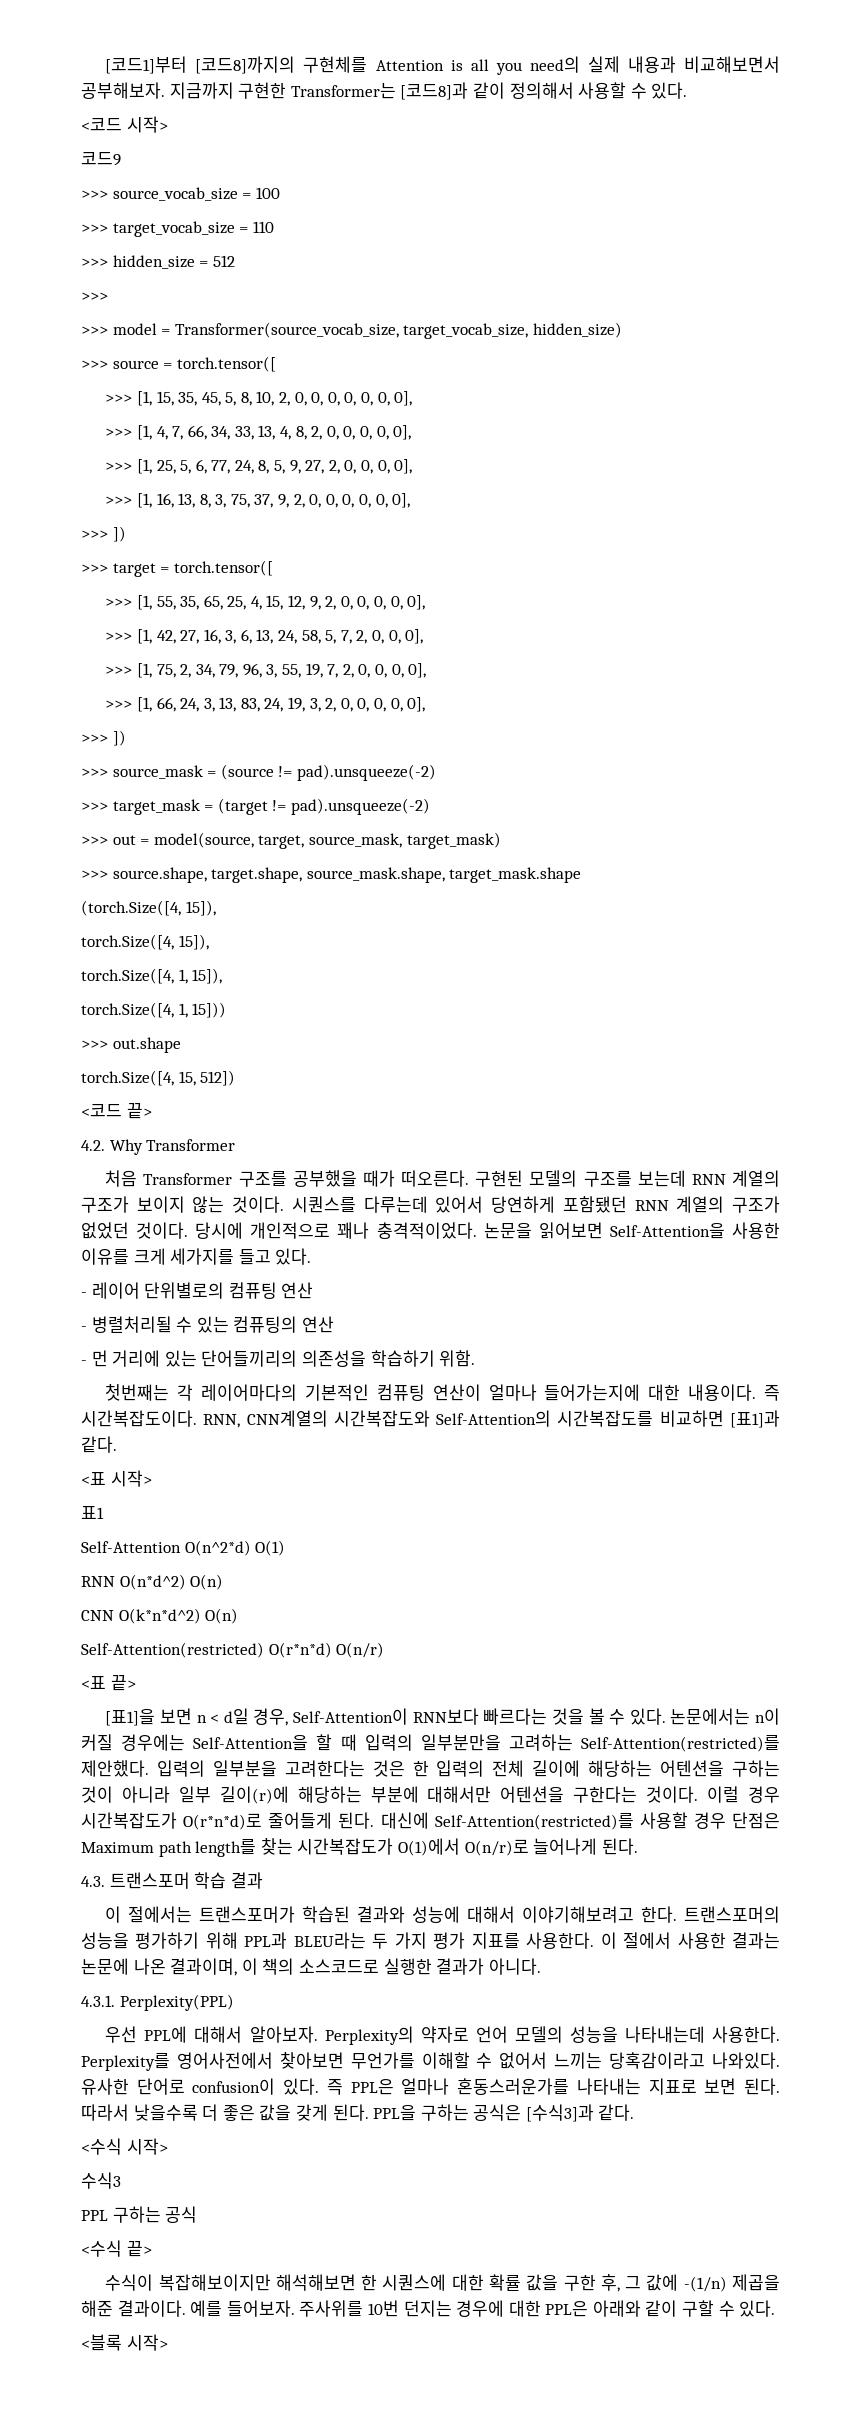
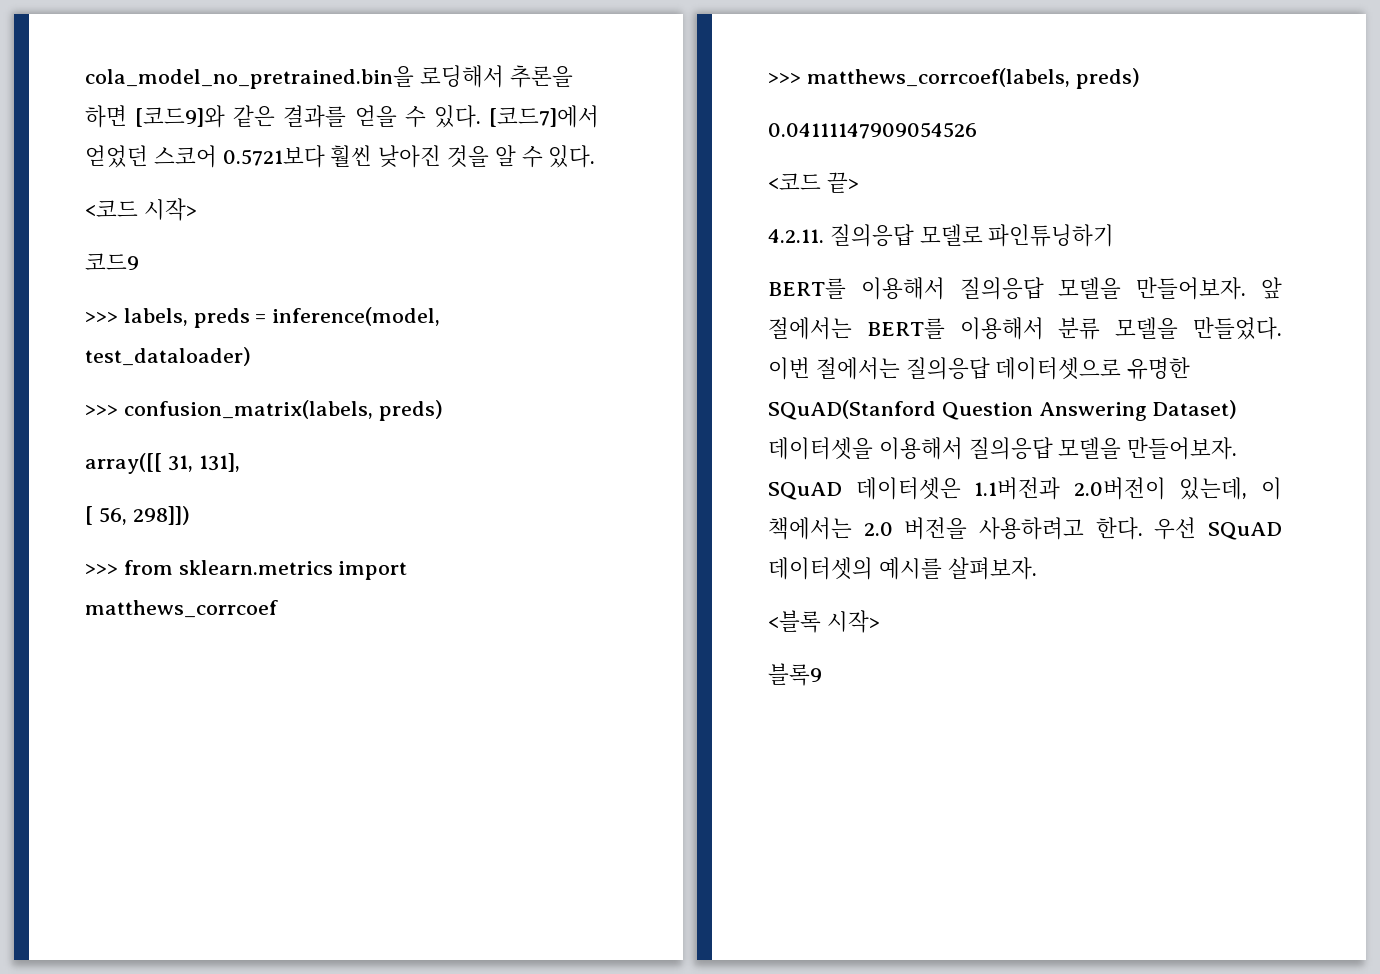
- [코드1]부터 [코드8]까지의 구현체를 Attention is all you need의 실제 내용과 비교해보면서 공부해보자. 지금까지 구현한 Transformer는 [코드8]과 같이 정의해서 사용할 수 있다.
+ cola_model_no_pretrained.bin을 로딩해서 추론을 하면 [코드9]와 같은 결과를 얻을 수 있다. [코드7]에서 얻었던 스코어 0.5721보다 훨씬 낮아진 것을 알 수 있다.
- >>> source_vocab_size = 100
- >>> target_vocab_size = 110
- >>> hidden_size = 512
- >>>
- >>> model = Transformer(source_vocab_size, target_vocab_size, hidden_size)
- >>> source = torch.tensor([
- >>> [1, 15, 35, 45, 5, 8, 10, 2, 0, 0, 0, 0, 0, 0, 0],
- >>> [1, 4, 7, 66, 34, 33, 13, 4, 8, 2, 0, 0, 0, 0, 0],
- >>> [1, 25, 5, 6, 77, 24, 8, 5, 9, 27, 2, 0, 0, 0, 0],
- >>> [1, 16, 13, 8, 3, 75, 37, 9, 2, 0, 0, 0, 0, 0, 0],
- >>> ])
- >>> target = torch.tensor([
- >>> [1, 55, 35, 65, 25, 4, 15, 12, 9, 2, 0, 0, 0, 0, 0],
- >>> [1, 42, 27, 16, 3, 6, 13, 24, 58, 5, 7, 2, 0, 0, 0],
- >>> [1, 75, 2, 34, 79, 96, 3, 55, 19, 7, 2, 0, 0, 0, 0],
- >>> [1, 66, 24, 3, 13, 83, 24, 19, 3, 2, 0, 0, 0, 0, 0],
- >>> ])
- >>> source_mask = (source != pad).unsqueeze(-2)
- >>> target_mask = (target != pad).unsqueeze(-2)
- >>> out = model(source, target, source_mask, target_mask)
- >>> source.shape, target.shape, source_mask.shape, target_mask.shape
- (torch.Size([4, 15]),
- torch.Size([4, 15]),
- torch.Size([4, 1, 15]),
- torch.Size([4, 1, 15]))
- >>> out.shape
- torch.Size([4, 15, 512])
+ >>> labels, preds = inference(model, test_dataloader)
+ >>> confusion_matrix(labels, preds)
+ array([[ 31, 131],
+ [ 56, 298]])
+ >>> from sklearn.metrics import matthews_corrcoef
+ >>> matthews_corrcoef(labels, preds)
+ 0.04111147909054526
  <코드 끝>
- 4.2. Why Transformer
- 처음 Transformer 구조를 공부했을 때가 떠오른다. 구현된 모델의 구조를 보는데 RNN 계열의 구조가 보이지 않는 것이다. 시퀀스를 다루는데 있어서 당연하게 포함됐던 RNN 계열의 구조가 없었던 것이다. 당시에 개인적으로 꽤나 충격적이었다. 논문을 읽어보면 Self-Attention을 사용한 이유를 크게 세가지를 들고 있다.
- - 레이어 단위별로의 컴퓨팅 연산
- - 병렬처리될 수 있는 컴퓨팅의 연산
- - 먼 거리에 있는 단어들끼리의 의존성을 학습하기 위함.
- 첫번째는 각 레이어마다의 기본적인 컴퓨팅 연산이 얼마나 들어가는지에 대한 내용이다. 즉 시간복잡도이다. RNN, CNN계열의 시간복잡도와 Self-Attention의 시간복잡도를 비교하면 [표1]과 같다.
- <표 시작>
- 표1
- Self-Attention O(n^2*d) O(1)
- RNN O(n*d^2) O(n)
- CNN O(k*n*d^2) O(n)
- Self-Attention(restricted) O(r*n*d) O(n/r)
- <표 끝>
- [표1]을 보면 n < d일 경우, Self-Attention이 RNN보다 빠르다는 것을 볼 수 있다. 논문에서는 n이 커질 경우에는 Self-Attention을 할 때 입력의 일부분만을 고려하는 Self-Attention(restricted)를 제안했다. 입력의 일부분을 고려한다는 것은 한 입력의 전체 길이에 해당하는 어텐션을 구하는 것이 아니라 일부 길이(r)에 해당하는 부분에 대해서만 어텐션을 구한다는 것이다. 이럴 경우 시간복잡도가 O(r*n*d)로 줄어들게 된다. 대신에 Self-Attention(restricted)를 사용할 경우 단점은 Maximum path length를 찾는 시간복잡도가 O(1)에서 O(n/r)로 늘어나게 된다.
- 4.3. 트랜스포머 학습 결과
- 이 절에서는 트랜스포머가 학습된 결과와 성능에 대해서 이야기해보려고 한다. 트랜스포머의 성능을 평가하기 위해 PPL과 BLEU라는 두 가지 평가 지표를 사용한다. 이 절에서 사용한 결과는 논문에 나온 결과이며, 이 책의 소스코드로 실행한 결과가 아니다.
- 4.3.1. Perplexity(PPL)
- 우선 PPL에 대해서 알아보자. Perplexity의 약자로 언어 모델의 성능을 나타내는데 사용한다. Perplexity를 영어사전에서 찾아보면 무언가를 이해할 수 없어서 느끼는 당혹감이라고 나와있다. 유사한 단어로 confusion이 있다. 즉 PPL은 얼마나 혼동스러운가를 나타내는 지표로 보면 된다. 따라서 낮을수록 더 좋은 값을 갖게 된다. PPL을 구하는 공식은 [수식3]과 같다.
- <수식 시작>
- 수식3
- PPL 구하는 공식
- <수식 끝>
- 수식이 복잡해보이지만 해석해보면 한 시퀀스에 대한 확률 값을 구한 후, 그 값에 -(1/n) 제곱을 해준 결과이다. 예를 들어보자. 주사위를 10번 던지는 경우에 대한 PPL은 아래와 같이 구할 수 있다.
+ 4.2.11. 질의응답 모델로 파인튜닝하기
+ BERT를 이용해서 질의응답 모델을 만들어보자. 앞 절에서는 BERT를 이용해서 분류 모델을 만들었다. 이번 절에서는 질의응답 데이터셋으로 유명한 SQuAD(Stanford Question Answering Dataset) 데이터셋을 이용해서 질의응답 모델을 만들어보자. SQuAD 데이터셋은 1.1버전과 2.0버전이 있는데, 이 책에서는 2.0 버전을 사용하려고 한다. 우선 SQuAD 데이터셋의 예시를 살펴보자.
+ 블록9

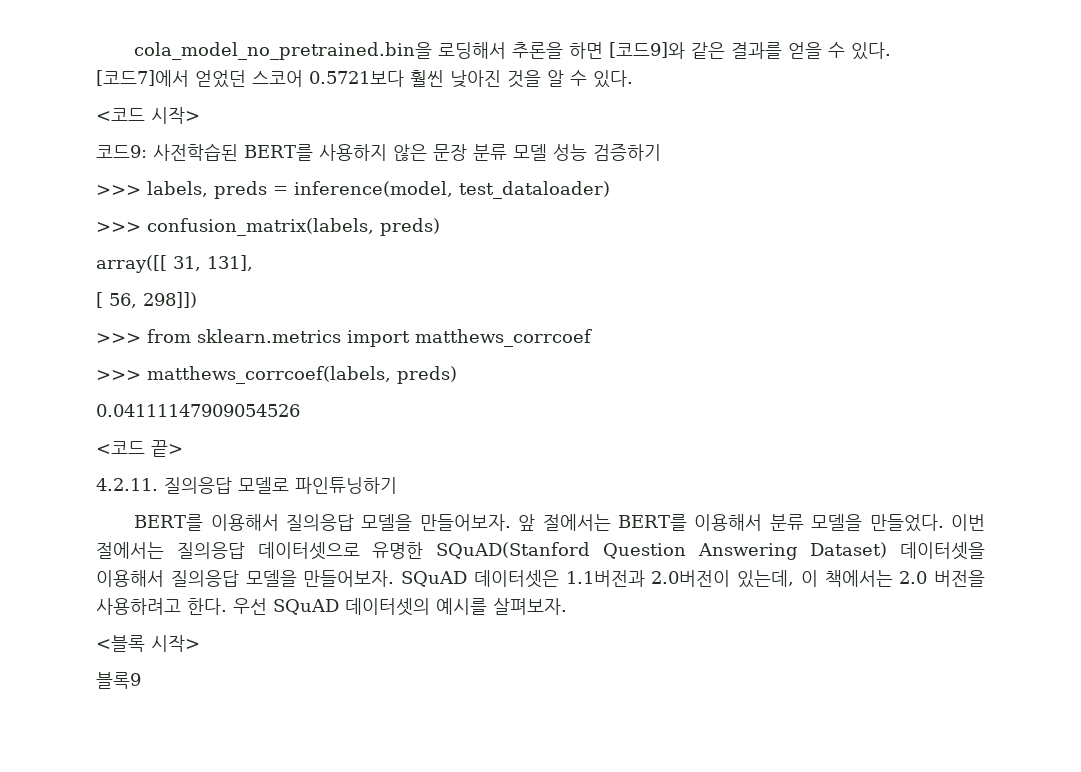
- 코드9
+ 코드9: 사전학습된 BERT를 사용하지 않은 문장 분류 모델 성능 검증하기

